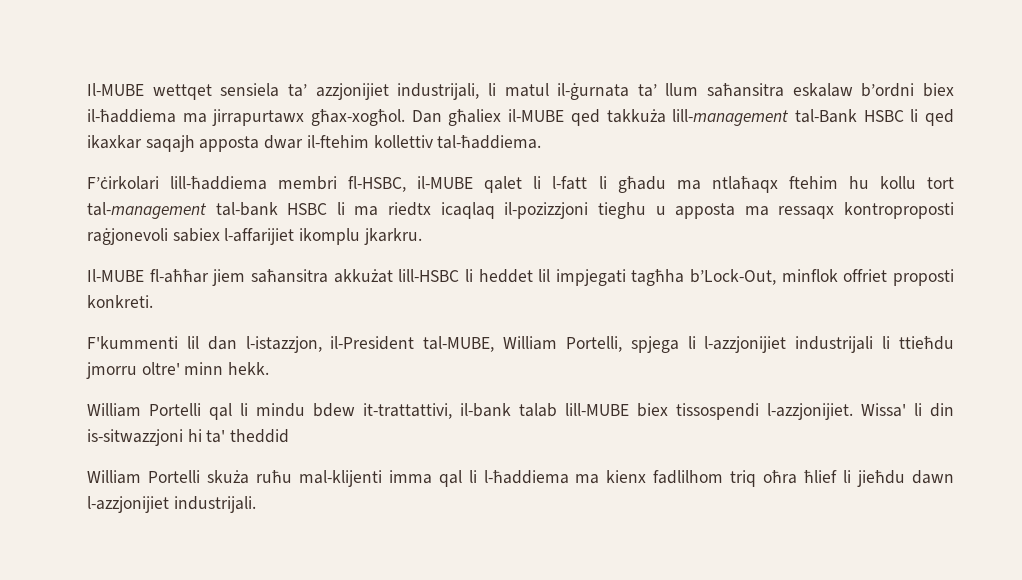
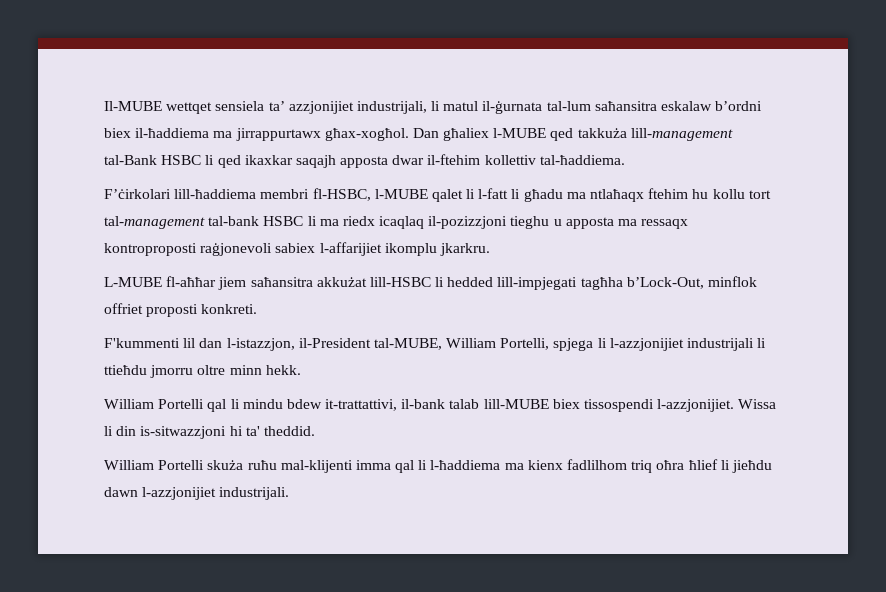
- Il-MUBE wettqet sensiela ta’ azzjonijiet industrijali, li matul il-ġurnata ta’ llum saħansitra eskalaw b’ordni biex il-ħaddiema ma jirrapurtawx għax-xogħol.
+ Il-MUBE wettqet sensiela ta’ azzjonijiet industrijali, li matul il-ġurnata tal-lum saħansitra eskalaw b’ordni biex il-ħaddiema ma jirrappurtawx għax-xogħol.
- Dan għaliex il-MUBE qed takkuża lill-management tal-Bank HSBC li qed ikaxkar saqajh apposta dwar il-ftehim kollettiv tal-ħaddiema.
+ Dan għaliex l-MUBE qed takkuża lill-management tal-Bank HSBC li qed ikaxkar saqajh apposta dwar il-ftehim kollettiv tal-ħaddiema.
- F’ċirkolari lill-ħaddiema membri fl-HSBC, il-MUBE qalet li l-fatt li għadu ma ntlaħaqx ftehim hu kollu tort tal-management tal-bank HSBC li ma riedtx icaqlaq il-pozizzjoni tieghu u apposta ma ressaqx kontroproposti raġjonevoli sabiex l-affarijiet ikomplu jkarkru.
+ F’ċirkolari lill-ħaddiema membri fl-HSBC, l-MUBE qalet li l-fatt li għadu ma ntlaħaqx ftehim hu kollu tort tal-management tal-bank HSBC li ma riedx icaqlaq il-pozizzjoni tieghu u apposta ma ressaqx kontroproposti raġjonevoli sabiex l-affarijiet ikomplu jkarkru.
- Il-MUBE fl-aħħar jiem saħansitra akkużat lill-HSBC li heddet lil impjegati tagħha b’Lock-Out, minflok offriet proposti konkreti.
+ L-MUBE fl-aħħar jiem saħansitra akkużat lill-HSBC li hedded lill-impjegati tagħha b’Lock-Out, minflok offriet proposti konkreti.
- F'kummenti lil dan l-istazzjon, il-President tal-MUBE, William Portelli, spjega li l-azzjonijiet industrijali li ttieħdu jmorru oltre' minn hekk.
+ F'kummenti lil dan l-istazzjon, il-President tal-MUBE, William Portelli, spjega li l-azzjonijiet industrijali li ttieħdu jmorru oltre minn hekk.
- Wissa' li din is-sitwazzjoni hi ta' theddid
+ Wissa li din is-sitwazzjoni hi ta' theddid.

